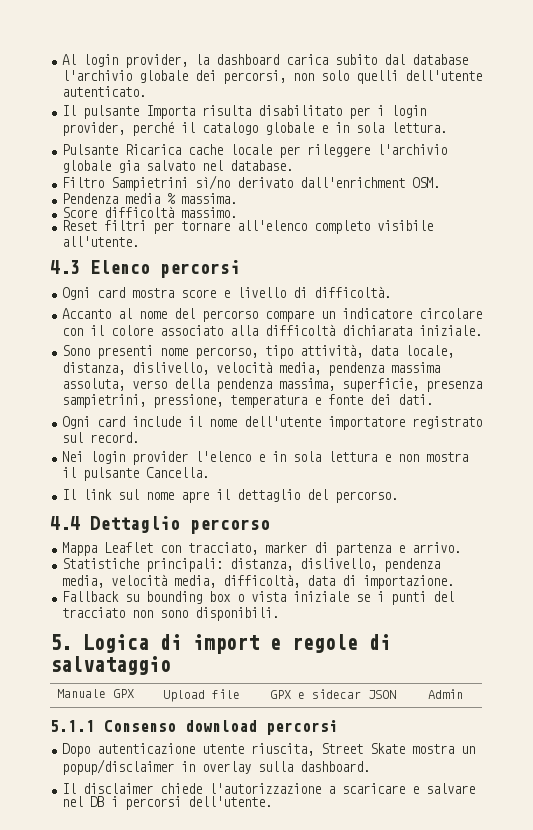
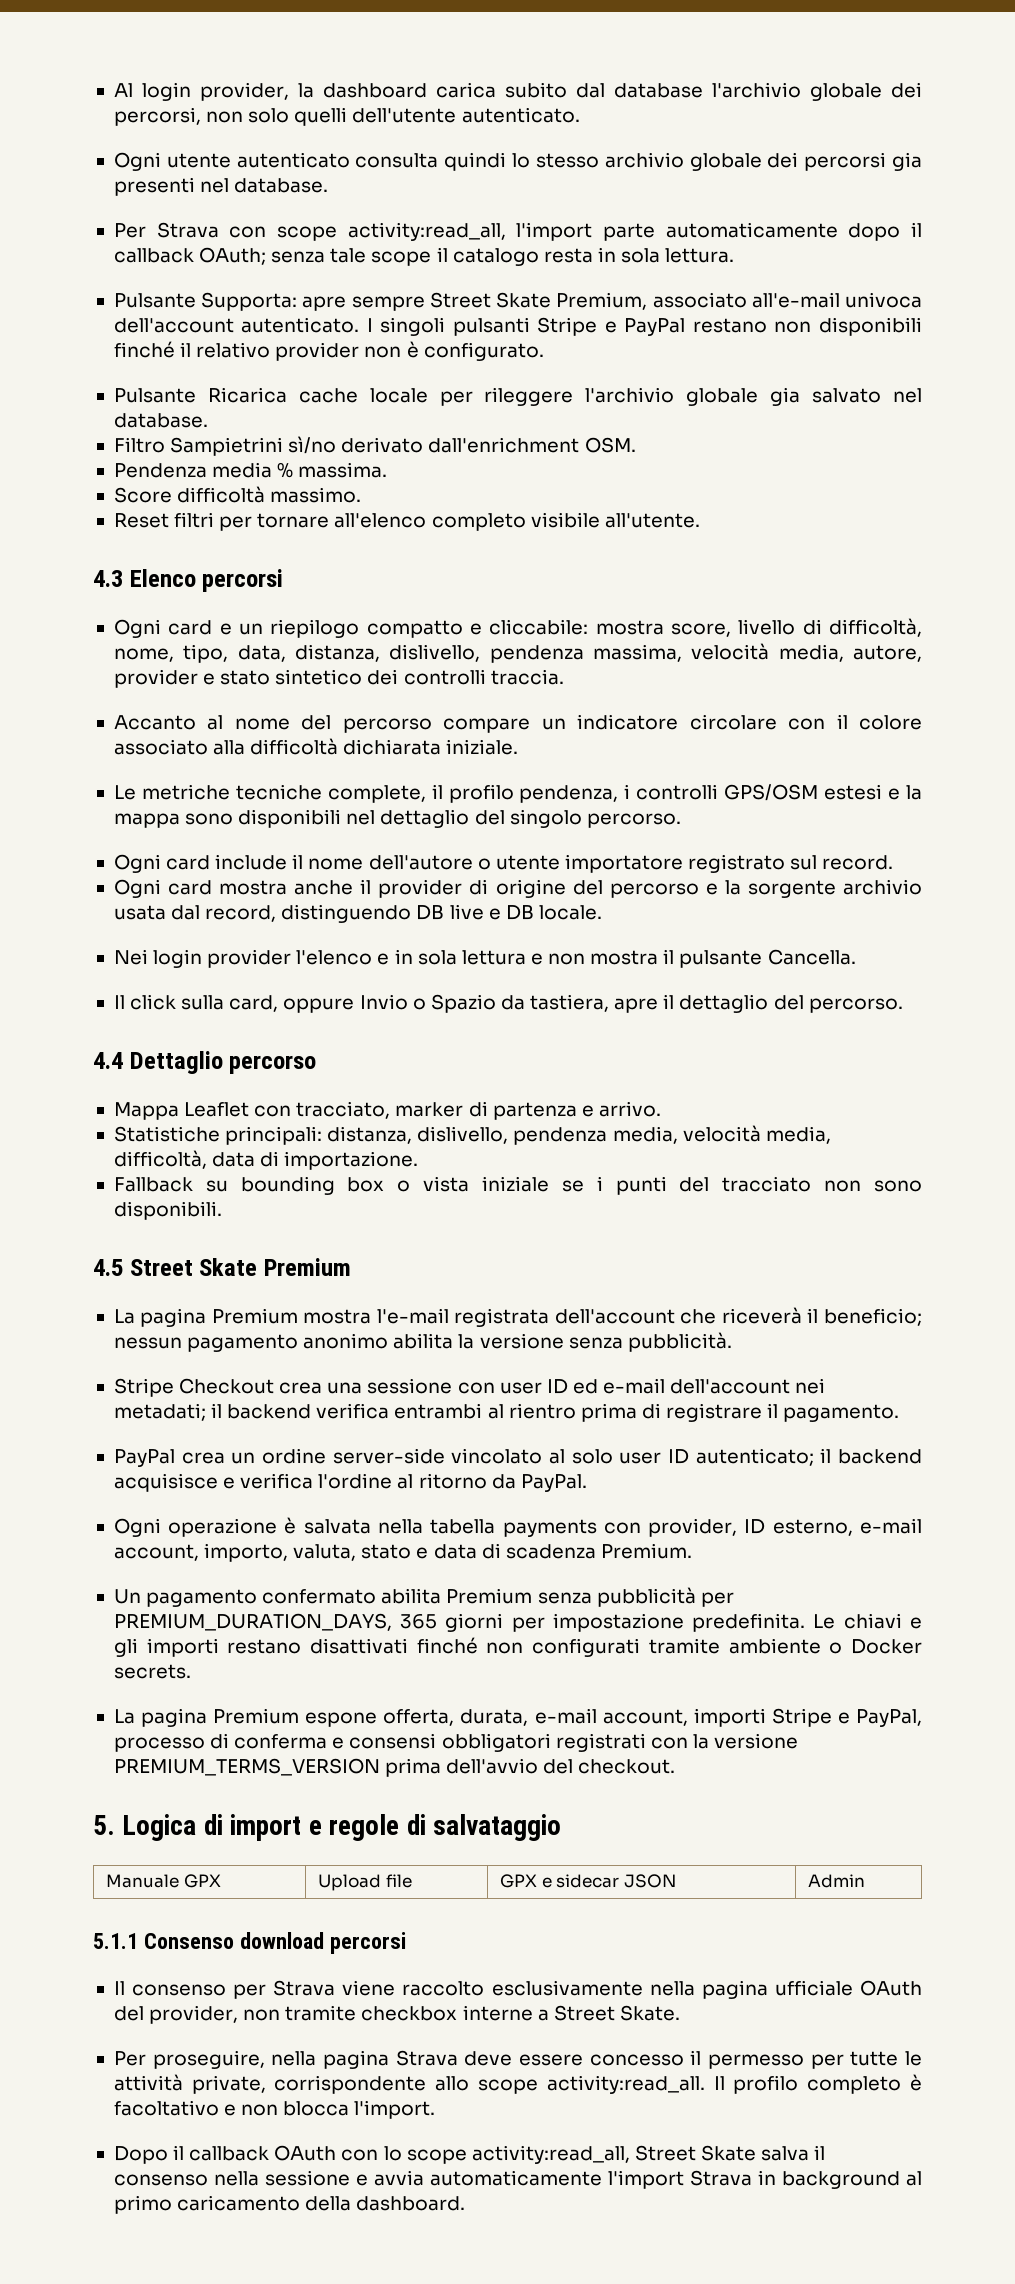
- Il pulsante Importa risulta disabilitato per i login provider, perché il catalogo globale e in sola lettura.
+ Ogni utente autenticato consulta quindi lo stesso archivio globale dei percorsi gia presenti nel database.
+ Per Strava con scope activity:read_all, l'import parte automaticamente dopo il callback OAuth; senza tale scope il catalogo resta in sola lettura.
+ Pulsante Supporta: apre sempre Street Skate Premium, associato all'e-mail univoca dell'account autenticato. I singoli pulsanti Stripe e PayPal restano non disponibili finché il relativo provider non è configurato.
- Ogni card mostra score e livello di difficoltà.
+ Ogni card e un riepilogo compatto e cliccabile: mostra score, livello di difficoltà, nome, tipo, data, distanza, dislivello, pendenza massima, velocità media, autore, provider e stato sintetico dei controlli traccia.
- Sono presenti nome percorso, tipo attività, data locale, distanza, dislivello, velocità media, pendenza massima assoluta, verso della pendenza massima, superficie, presenza sampietrini, pressione, temperatura e fonte dei dati.
+ Le metriche tecniche complete, il profilo pendenza, i controlli GPS/OSM estesi e la mappa sono disponibili nel dettaglio del singolo percorso.
- Ogni card include il nome dell'utente importatore registrato sul record.
+ Ogni card include il nome dell'autore o utente importatore registrato sul record.
+ Ogni card mostra anche il provider di origine del percorso e la sorgente archivio usata dal record, distinguendo DB live e DB locale.
- Il link sul nome apre il dettaglio del percorso.
+ Il click sulla card, oppure Invio o Spazio da tastiera, apre il dettaglio del percorso.
+ 4.5 Street Skate Premium
+ La pagina Premium mostra l'e-mail registrata dell'account che riceverà il beneficio; nessun pagamento anonimo abilita la versione senza pubblicità.
+ Stripe Checkout crea una sessione con user ID ed e-mail dell'account nei metadati; il backend verifica entrambi al rientro prima di registrare il pagamento.
+ PayPal crea un ordine server-side vincolato al solo user ID autenticato; il backend acquisisce e verifica l'ordine al ritorno da PayPal.
+ Ogni operazione è salvata nella tabella payments con provider, ID esterno, e-mail account, importo, valuta, stato e data di scadenza Premium.
+ Un pagamento confermato abilita Premium senza pubblicità per PREMIUM_DURATION_DAYS, 365 giorni per impostazione predefinita. Le chiavi e gli importi restano disattivati finché non configurati tramite ambiente o Docker secrets.
+ La pagina Premium espone offerta, durata, e-mail account, importi Stripe e PayPal, processo di conferma e consensi obbligatori registrati con la versione PREMIUM_TERMS_VERSION prima dell'avvio del checkout.
- Dopo autenticazione utente riuscita, Street Skate mostra un popup/disclaimer in overlay sulla dashboard.
- Il disclaimer chiede l'autorizzazione a scaricare e salvare nel DB i percorsi dell'utente.
+ Il consenso per Strava viene raccolto esclusivamente nella pagina ufficiale OAuth del provider, non tramite checkbox interne a Street Skate.
+ Per proseguire, nella pagina Strava deve essere concesso il permesso per tutte le attività private, corrispondente allo scope activity:read_all. Il profilo completo è facoltativo e non blocca l'import.
+ Dopo il callback OAuth con lo scope activity:read_all, Street Skate salva il consenso nella sessione e avvia automaticamente l'import Strava in background al primo caricamento della dashboard.

